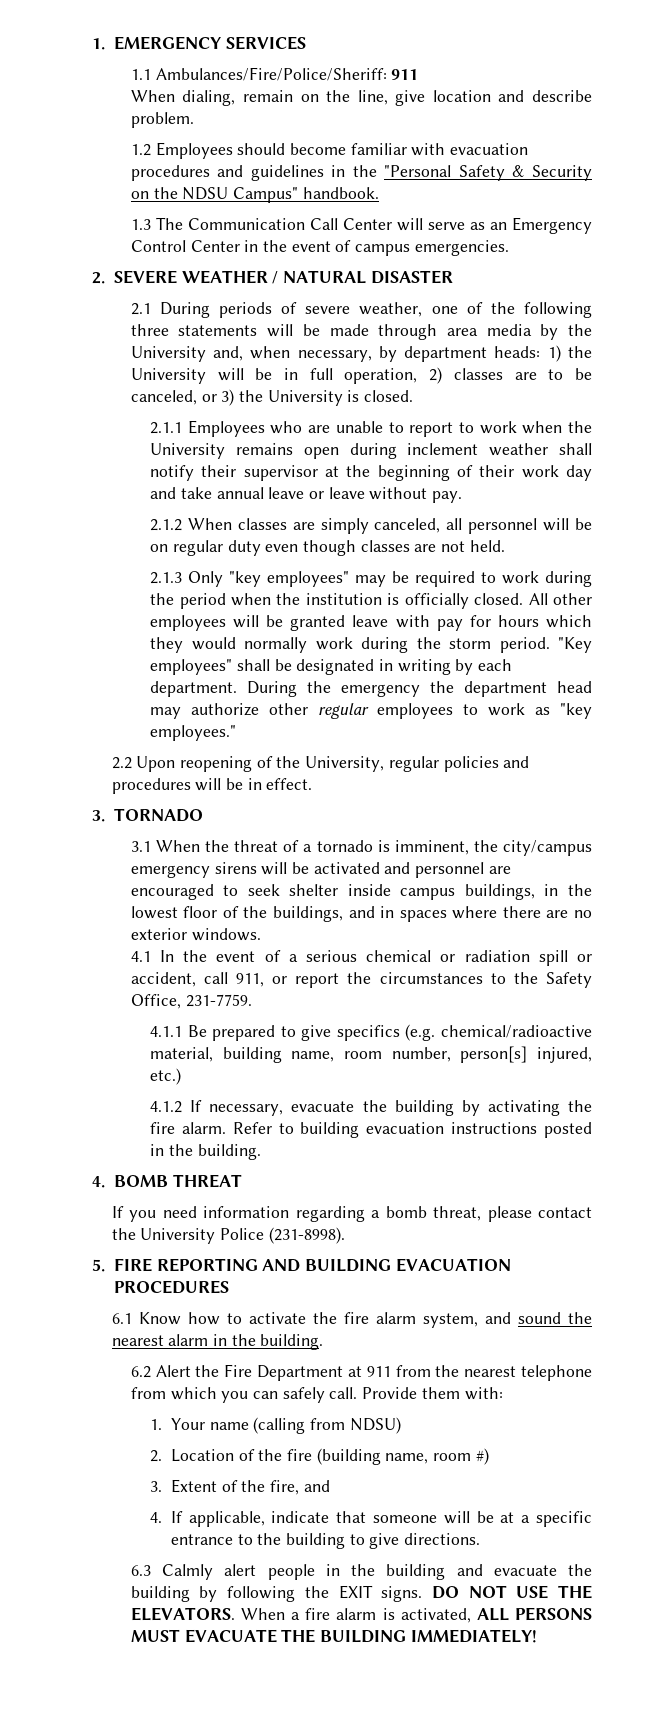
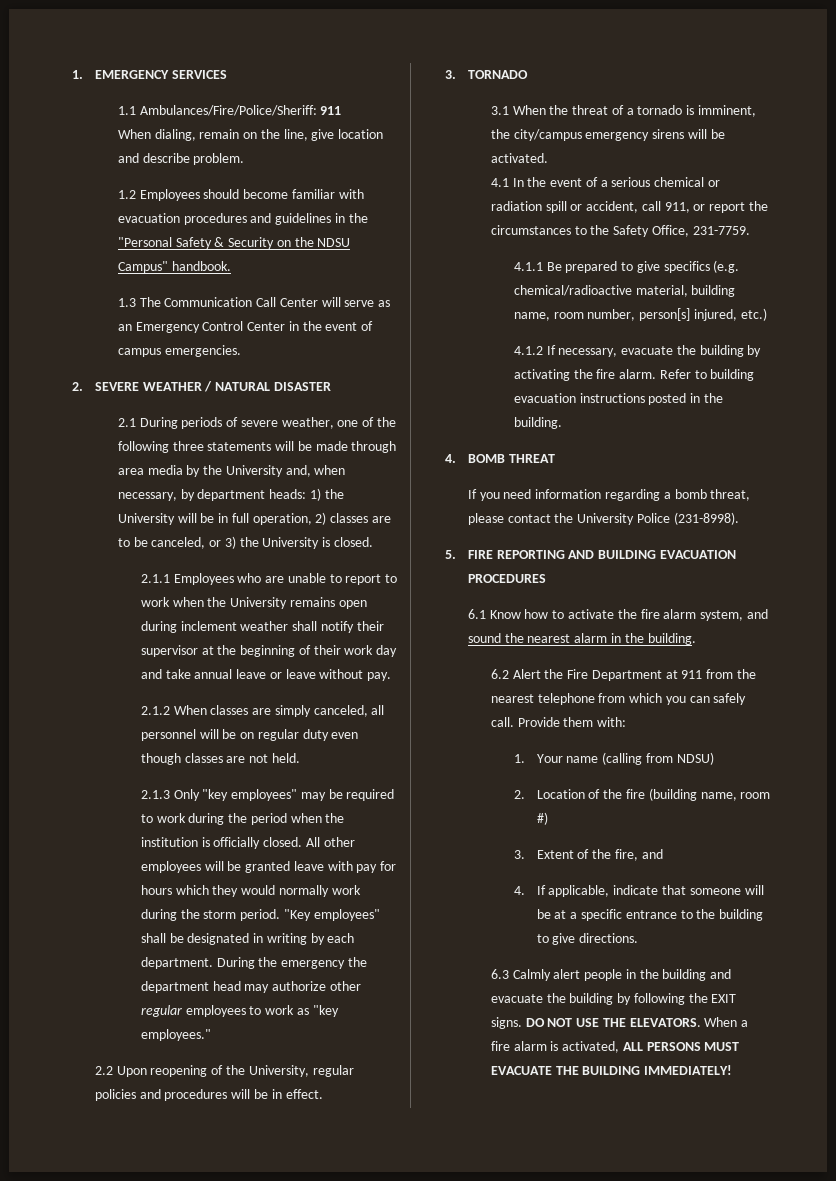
- 3.1 When the threat of a tornado is imminent, the city/campus emergency sirens will be activated and personnel are encouraged to seek shelter inside campus buildings, in the lowest floor of the buildings, and in spaces where there are no exterior windows.
+ 3.1 When the threat of a tornado is imminent, the city/campus emergency sirens will be activated.

